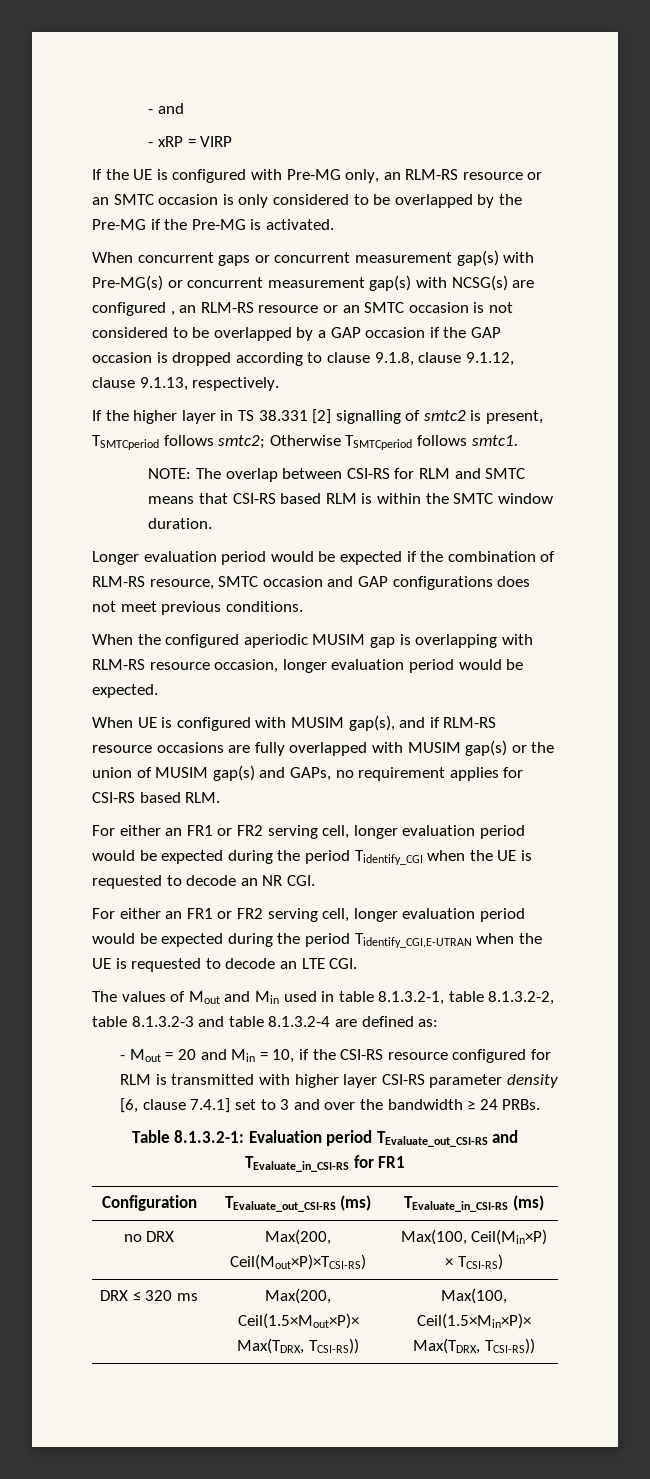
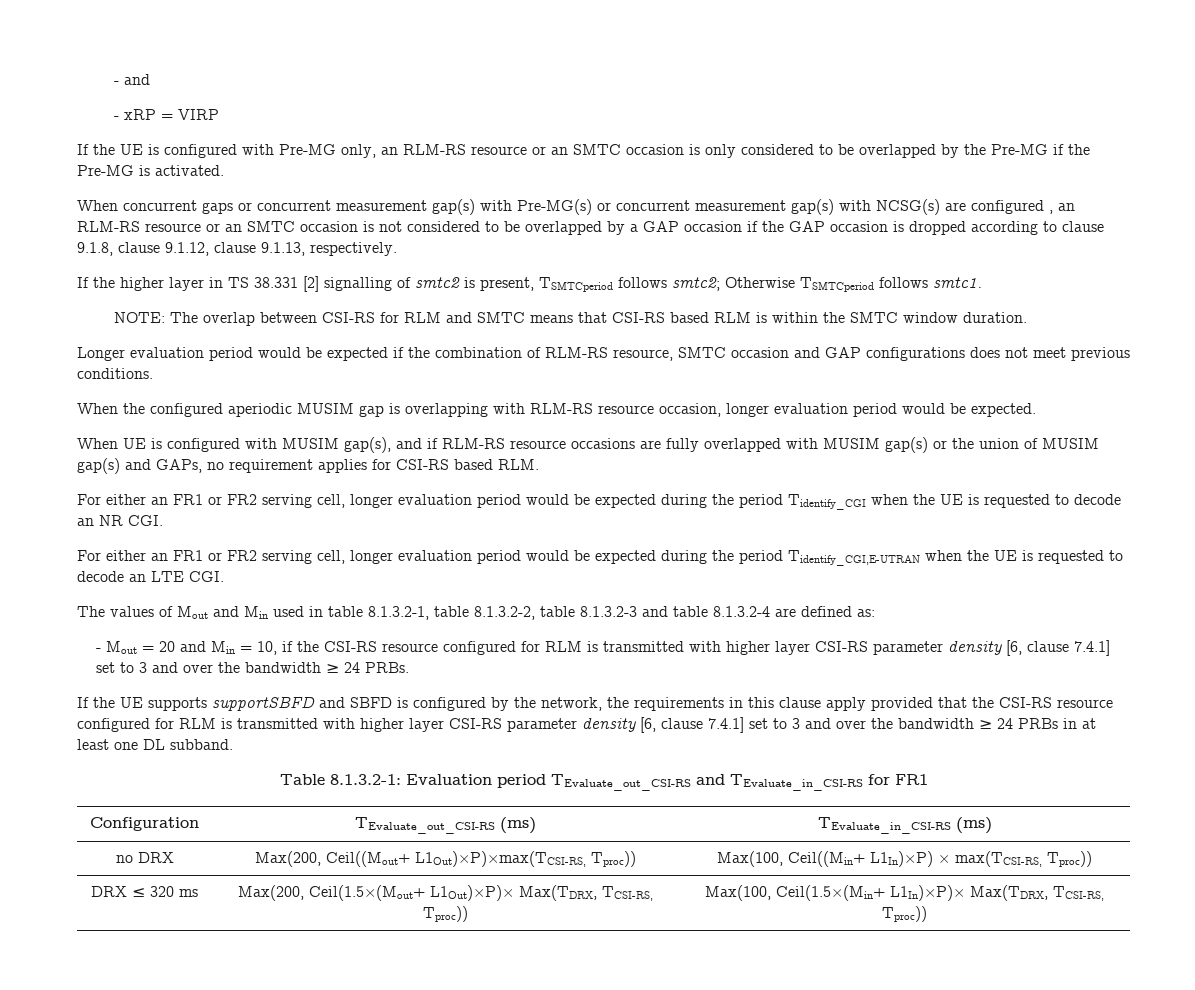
+ If the UE supports supportSBFD and SBFD is configured by the network, the requirements in this clause apply provided that the CSI-RS resource configured for RLM is transmitted with higher layer CSI-RS parameter density [6, clause 7.4.1] set to 3 and over the bandwidth ≥ 24 PRBs in at least one DL subband.
- no DRX | Max(200, Ceil(Mout×P)×TCSI-RS) | Max(100, Ceil(Min×P) × TCSI-RS)
+ no DRX | Max(200, Ceil((Mout+ L1Out)×P)×max(TCSI-RS, Tproc)) | Max(100, Ceil((Min+ L1In)×P) × max(TCSI-RS, Tproc))
- DRX ≤ 320 ms | Max(200, Ceil(1.5×Mout×P)× Max(TDRX, TCSI-RS)) | Max(100, Ceil(1.5×Min×P)× Max(TDRX, TCSI-RS))
+ DRX ≤ 320 ms | Max(200, Ceil(1.5×(Mout+ L1Out)×P)× Max(TDRX, TCSI-RS, Tproc)) | Max(100, Ceil(1.5×(Min+ L1In)×P)× Max(TDRX, TCSI-RS, Tproc))

